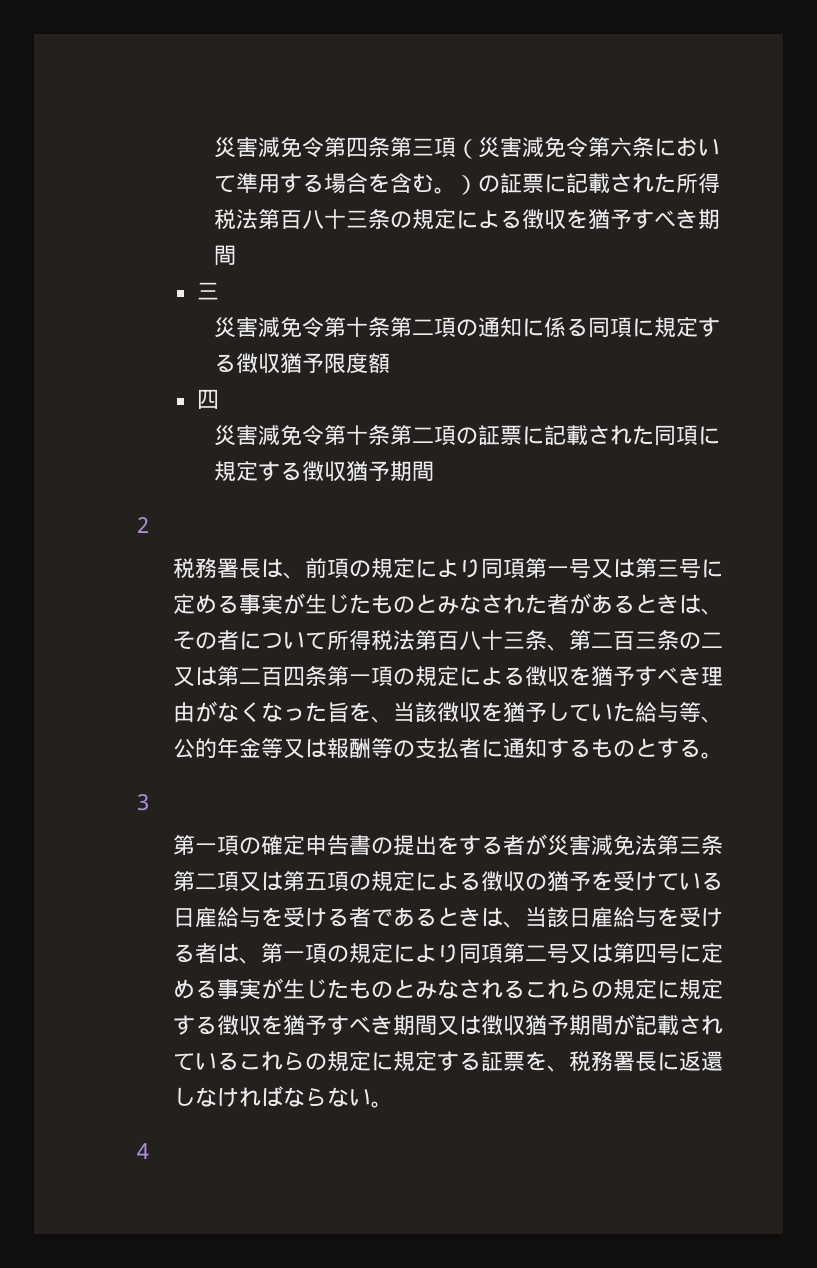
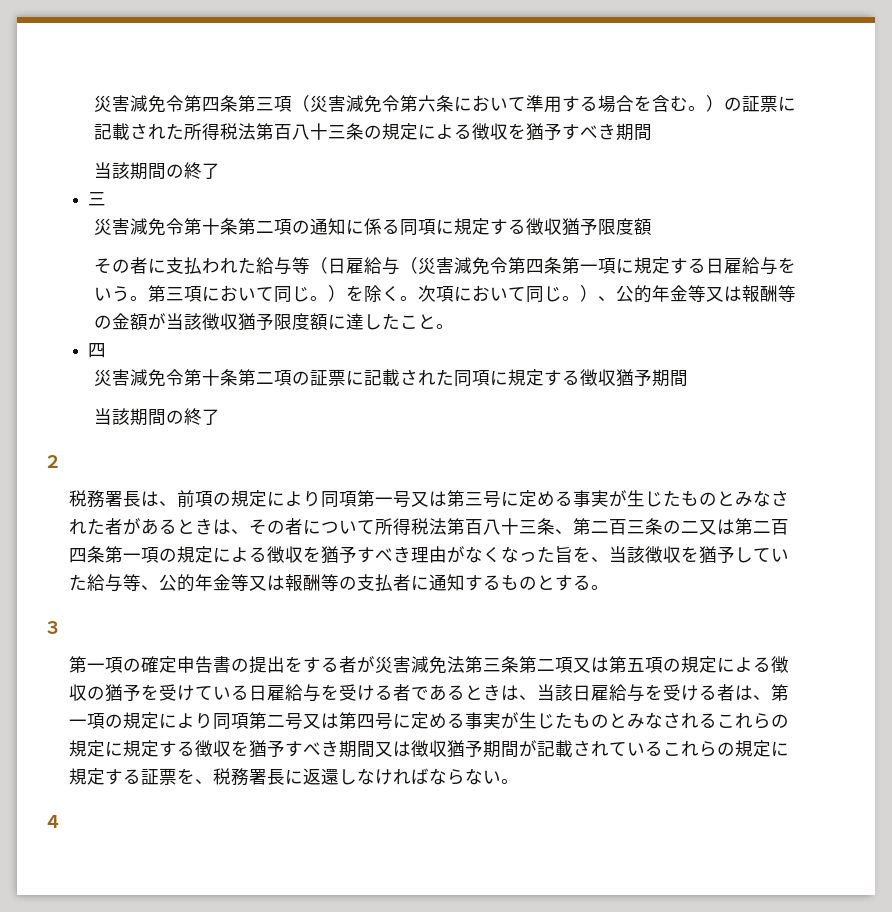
  災害減免令第四条第三項（災害減免令第六条において準用する場合を含む。）の証票に記載された所得税法第百八十三条の規定による徴収を猶予すべき期間
+ 当該期間の終了
+ その者に支払われた給与等（日雇給与（災害減免令第四条第一項に規定する日雇給与をいう。第三項において同じ。）を除く。次項において同じ。）、公的年金等又は報酬等の金額が当該徴収猶予限度額に達したこと。
  災害減免令第十条第二項の証票に記載された同項に規定する徴収猶予期間
+ 当該期間の終了

